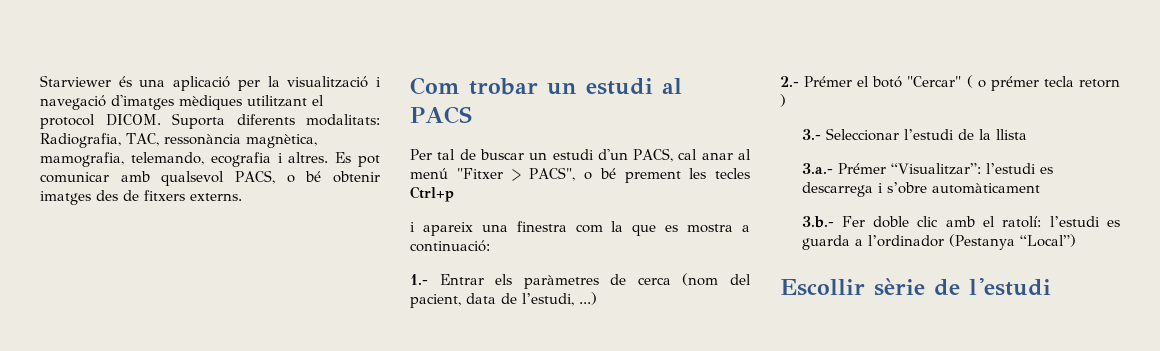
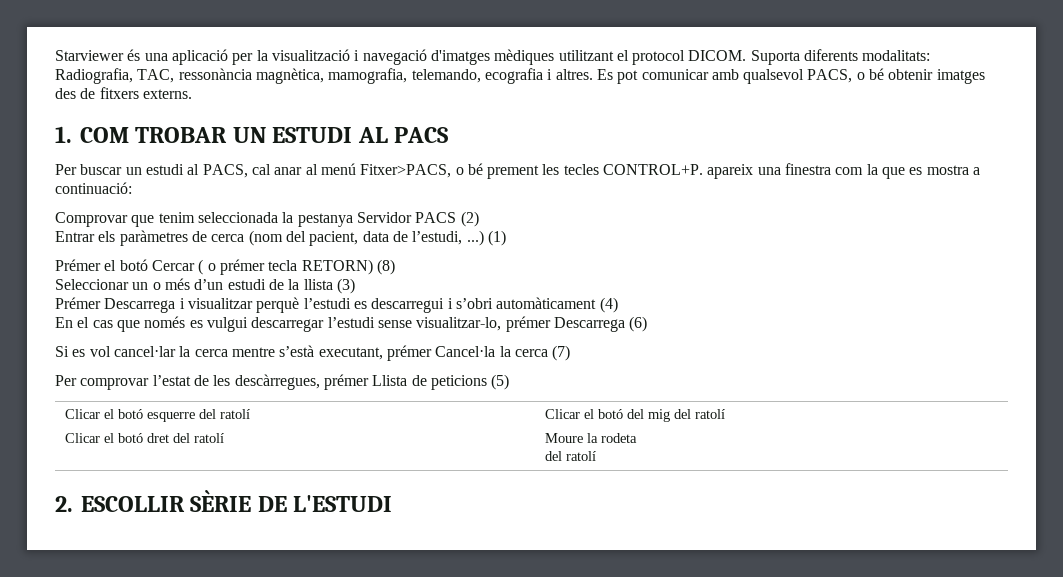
- Com trobar un estudi al PACS
- Per tal de buscar un estudi d'un PACS, cal anar al menú "Fitxer > PACS", o bé prement les tecles Ctrl+p
- i apareix una finestra com la que es mostra a continuació:
+ 1. COM TROBAR UN ESTUDI AL PACS
+ Per buscar un estudi al PACS, cal anar al menú Fitxer>PACS, o bé prement les tecles CONTROL+P. apareix una finestra com la que es mostra a continuació:
- 1.- Entrar els paràmetres de cerca (nom del pacient, data de l’estudi, ...)
- 2.- Prémer el botó "Cercar" ( o prémer tecla retorn )
- 3.- Seleccionar l’estudi de la llista
- 3.a.- Prémer “Visualitzar”: l’estudi es descarrega i s’obre automàticament
- 3.b.- Fer doble clic amb el ratolí: l’estudi es guarda a l’ordinador (Pestanya “Local”)
- Escollir sèrie de l'estudi
+ Comprovar que tenim seleccionada la pestanya Servidor PACS (2)
+ Entrar els paràmetres de cerca (nom del pacient, data de l’estudi, ...) (1)
+ Prémer el botó Cercar ( o prémer tecla RETORN) (8)
+ Seleccionar un o més d’un estudi de la llista (3)
+ Prémer Descarrega i visualitzar perquè l’estudi es descarregui i s’obri automàticament (4)
+ En el cas que només es vulgui descarregar l’estudi sense visualitzar-lo, prémer Descarrega (6)
+ Si es vol cancel·lar la cerca mentre s’està executant, prémer Cancel·la la cerca (7)
+ Per comprovar l’estat de les descàrregues, prémer Llista de peticions (5)
+ Clicar el botó esquerre del ratolí
+ Clicar el botó dret del ratolí | Clicar el botó del mig del ratolí
+ Moure la rodeta
+ del ratolí
+ 2. ESCOLLIR SÈRIE DE L'ESTUDI

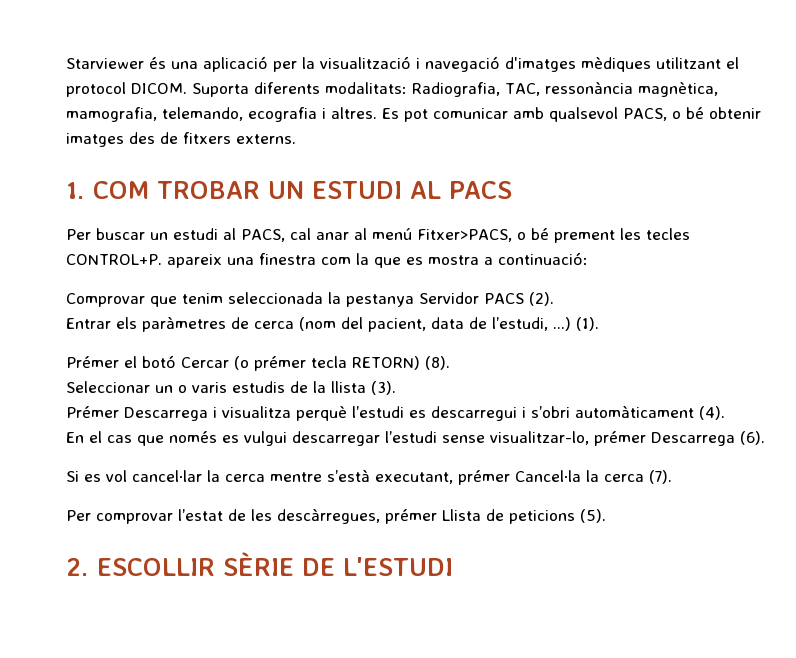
- Comprovar que tenim seleccionada la pestanya Servidor PACS (2)
+ Comprovar que tenim seleccionada la pestanya Servidor PACS (2).
- (1)
+ (1).
- Prémer el botó Cercar ( o prémer tecla RETORN) (8)
+ Prémer el botó Cercar (o prémer tecla RETORN) (8).
- Seleccionar un o més d’un estudi de la llista (3)
+ Seleccionar un o varis estudis de la llista (3).
- Prémer Descarrega i visualitzar perquè l’estudi es descarregui i s’obri automàticament (4)
+ Prémer Descarrega i visualitza perquè l’estudi es descarregui i s’obri automàticament (4).
- En el cas que només es vulgui descarregar l’estudi sense visualitzar-lo, prémer Descarrega (6)
+ En el cas que només es vulgui descarregar l’estudi sense visualitzar-lo, prémer Descarrega (6).
- Si es vol cancel·lar la cerca mentre s’està executant, prémer Cancel·la la cerca (7)
+ Si es vol cancel·lar la cerca mentre s’està executant, prémer Cancel·la la cerca (7).
- Per comprovar l’estat de les descàrregues, prémer Llista de peticions (5)
- Clicar el botó esquerre del ratolí
- Clicar el botó dret del ratolí | Clicar el botó del mig del ratolí
- Moure la rodeta
- del ratolí
+ Per comprovar l’estat de les descàrregues, prémer Llista de peticions (5).

